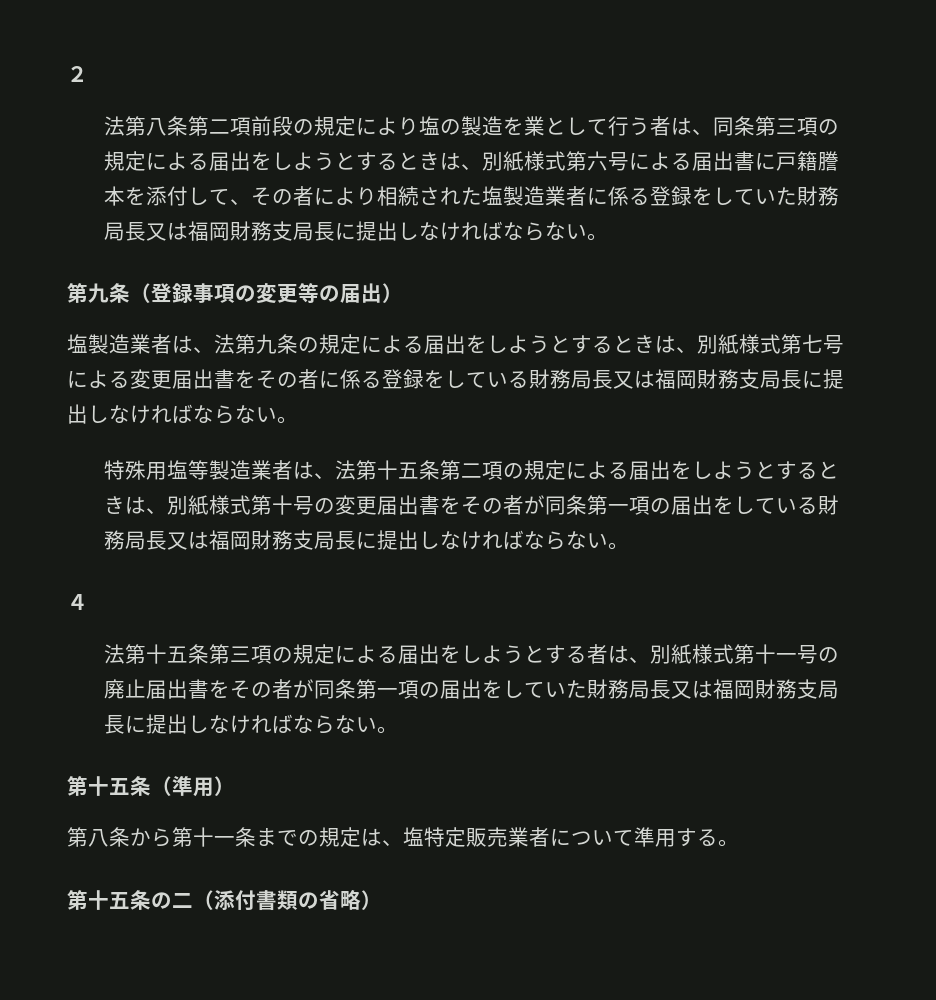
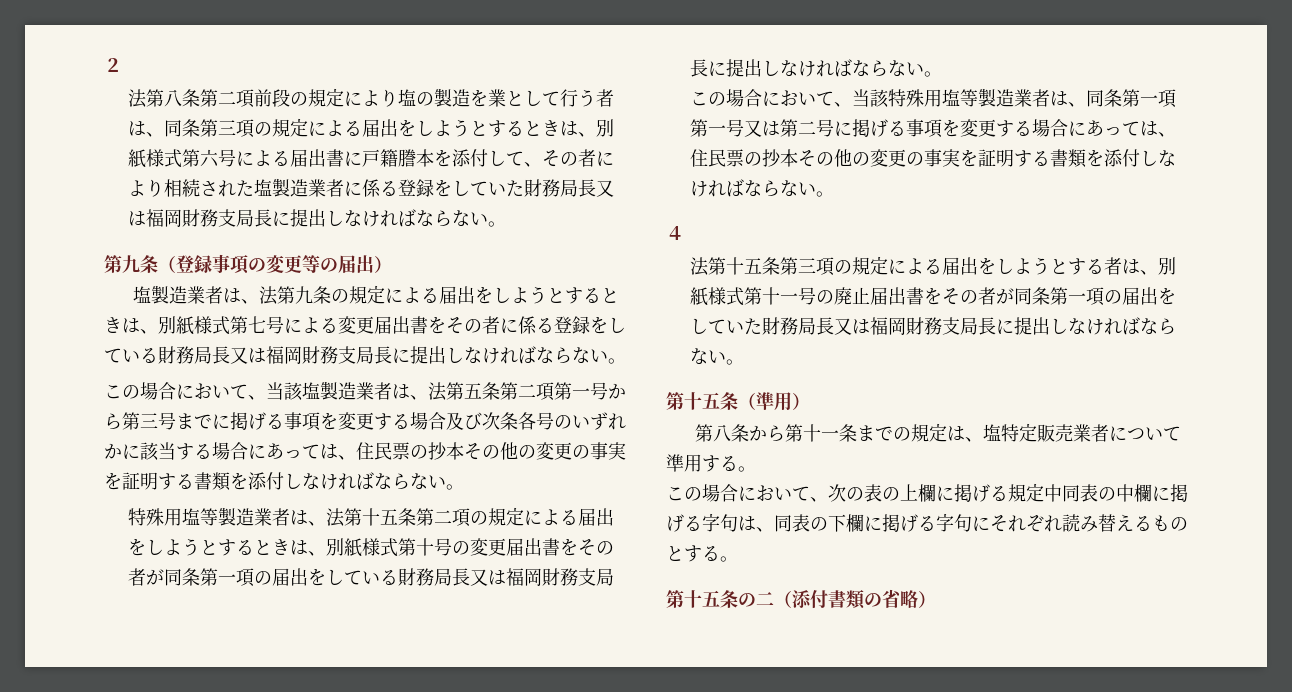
+ この場合において、当該塩製造業者は、法第五条第二項第一号から第三号までに掲げる事項を変更する場合及び次条各号のいずれかに該当する場合にあっては、住民票の抄本その他の変更の事実を証明する書類を添付しなければならない。
+ この場合において、当該特殊用塩等製造業者は、同条第一項第一号又は第二号に掲げる事項を変更する場合にあっては、住民票の抄本その他の変更の事実を証明する書類を添付しなければならない。
+ この場合において、次の表の上欄に掲げる規定中同表の中欄に掲げる字句は、同表の下欄に掲げる字句にそれぞれ読み替えるものとする。

